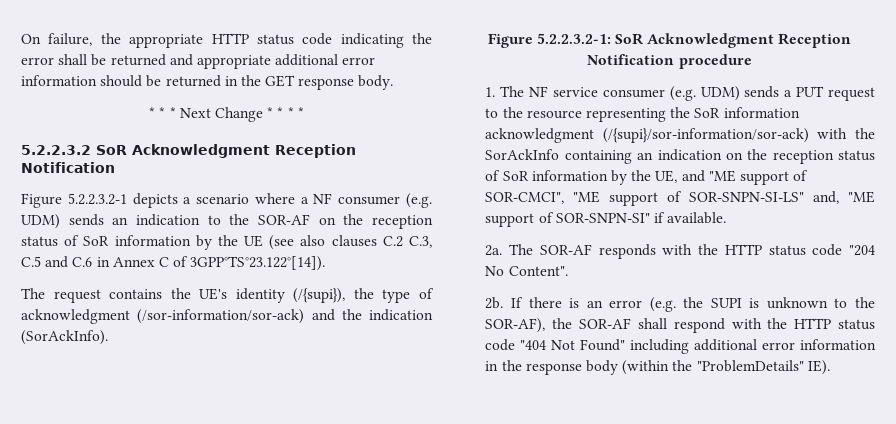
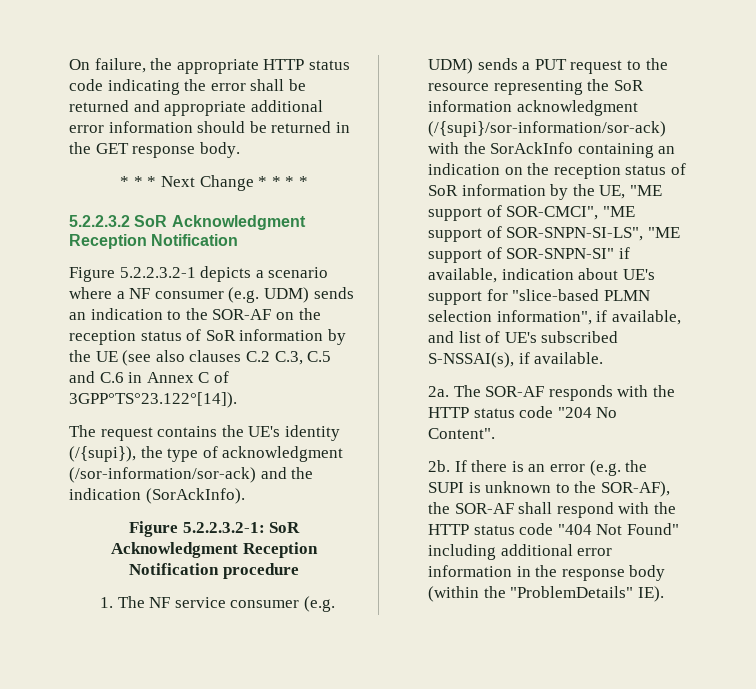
- 1. The NF service consumer (e.g. UDM) sends a PUT request to the resource representing the SoR information acknowledgment (/{supi}/sor-information/sor-ack) with the SorAckInfo containing an indication on the reception status of SoR information by the UE, and "ME support of SOR-CMCI", "ME support of SOR-SNPN-SI-LS" and, "ME support of SOR-SNPN-SI" if available.
+ 1. The NF service consumer (e.g. UDM) sends a PUT request to the resource representing the SoR information acknowledgment (/{supi}/sor-information/sor-ack) with the SorAckInfo containing an indication on the reception status of SoR information by the UE, "ME support of SOR-CMCI", "ME support of SOR-SNPN-SI-LS", "ME support of SOR-SNPN-SI" if available, indication about UE's support for "slice-based PLMN selection information", if available, and list of UE's subscribed S-NSSAI(s), if available.

